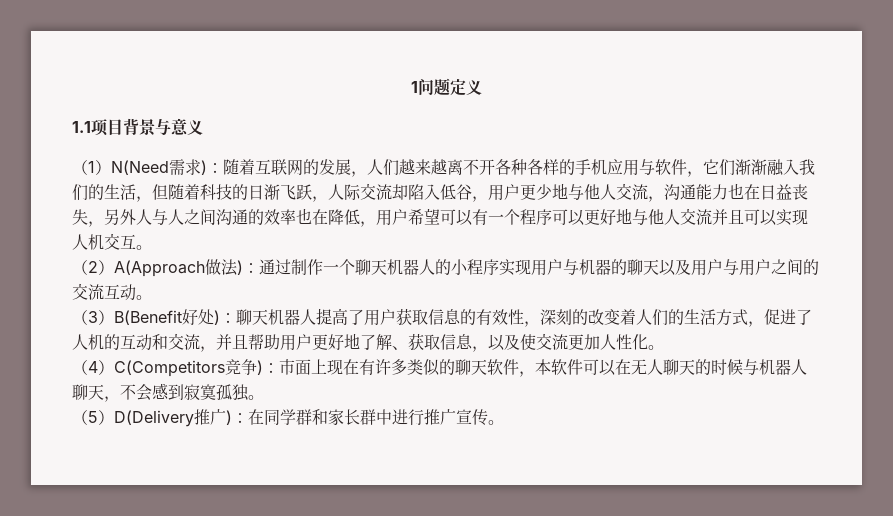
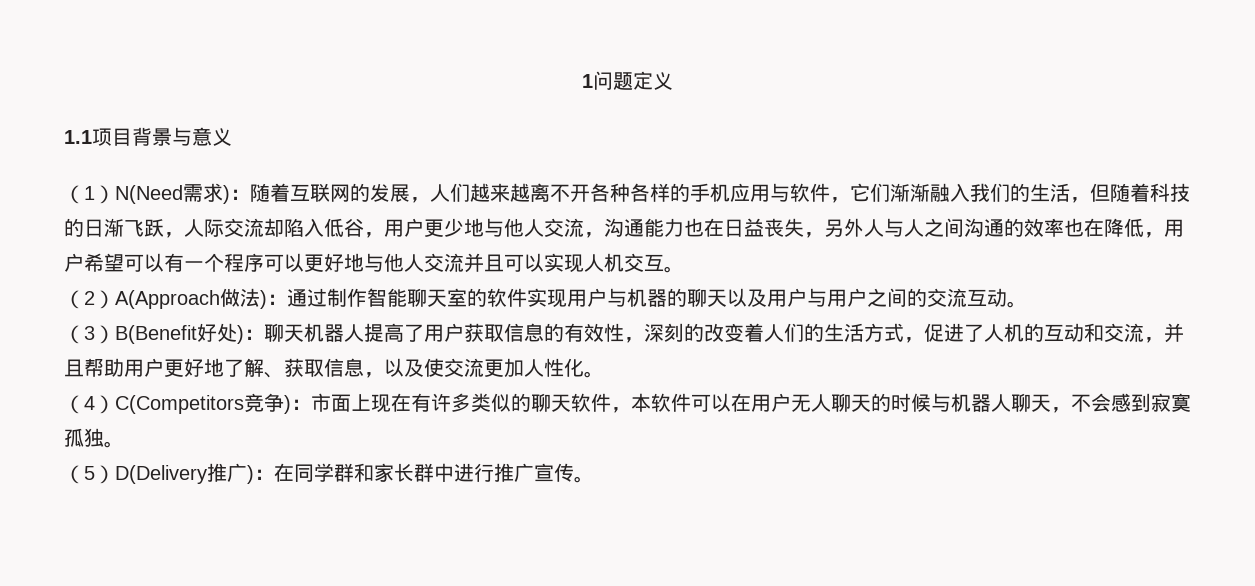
- （2）A(Approach做法)：通过制作一个聊天机器人的小程序实现用户与机器的聊天以及用户与用户之间的交流互动。
+ （2）A(Approach做法)：通过制作智能聊天室的软件实现用户与机器的聊天以及用户与用户之间的交流互动。
- （4）C(Competitors竞争)：市面上现在有许多类似的聊天软件，本软件可以在无人聊天的时候与机器人聊天，不会感到寂寞孤独。
+ （4）C(Competitors竞争)：市面上现在有许多类似的聊天软件，本软件可以在用户无人聊天的时候与机器人聊天，不会感到寂寞孤独。

